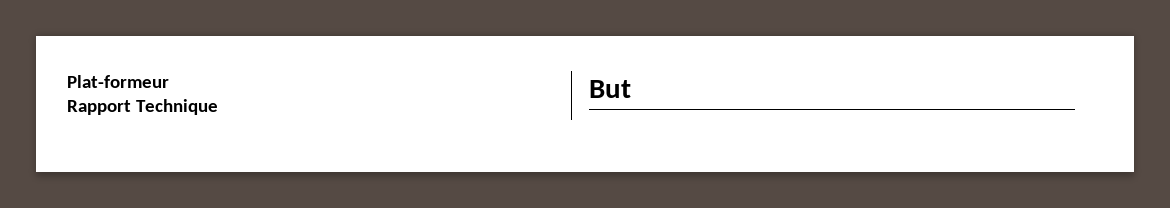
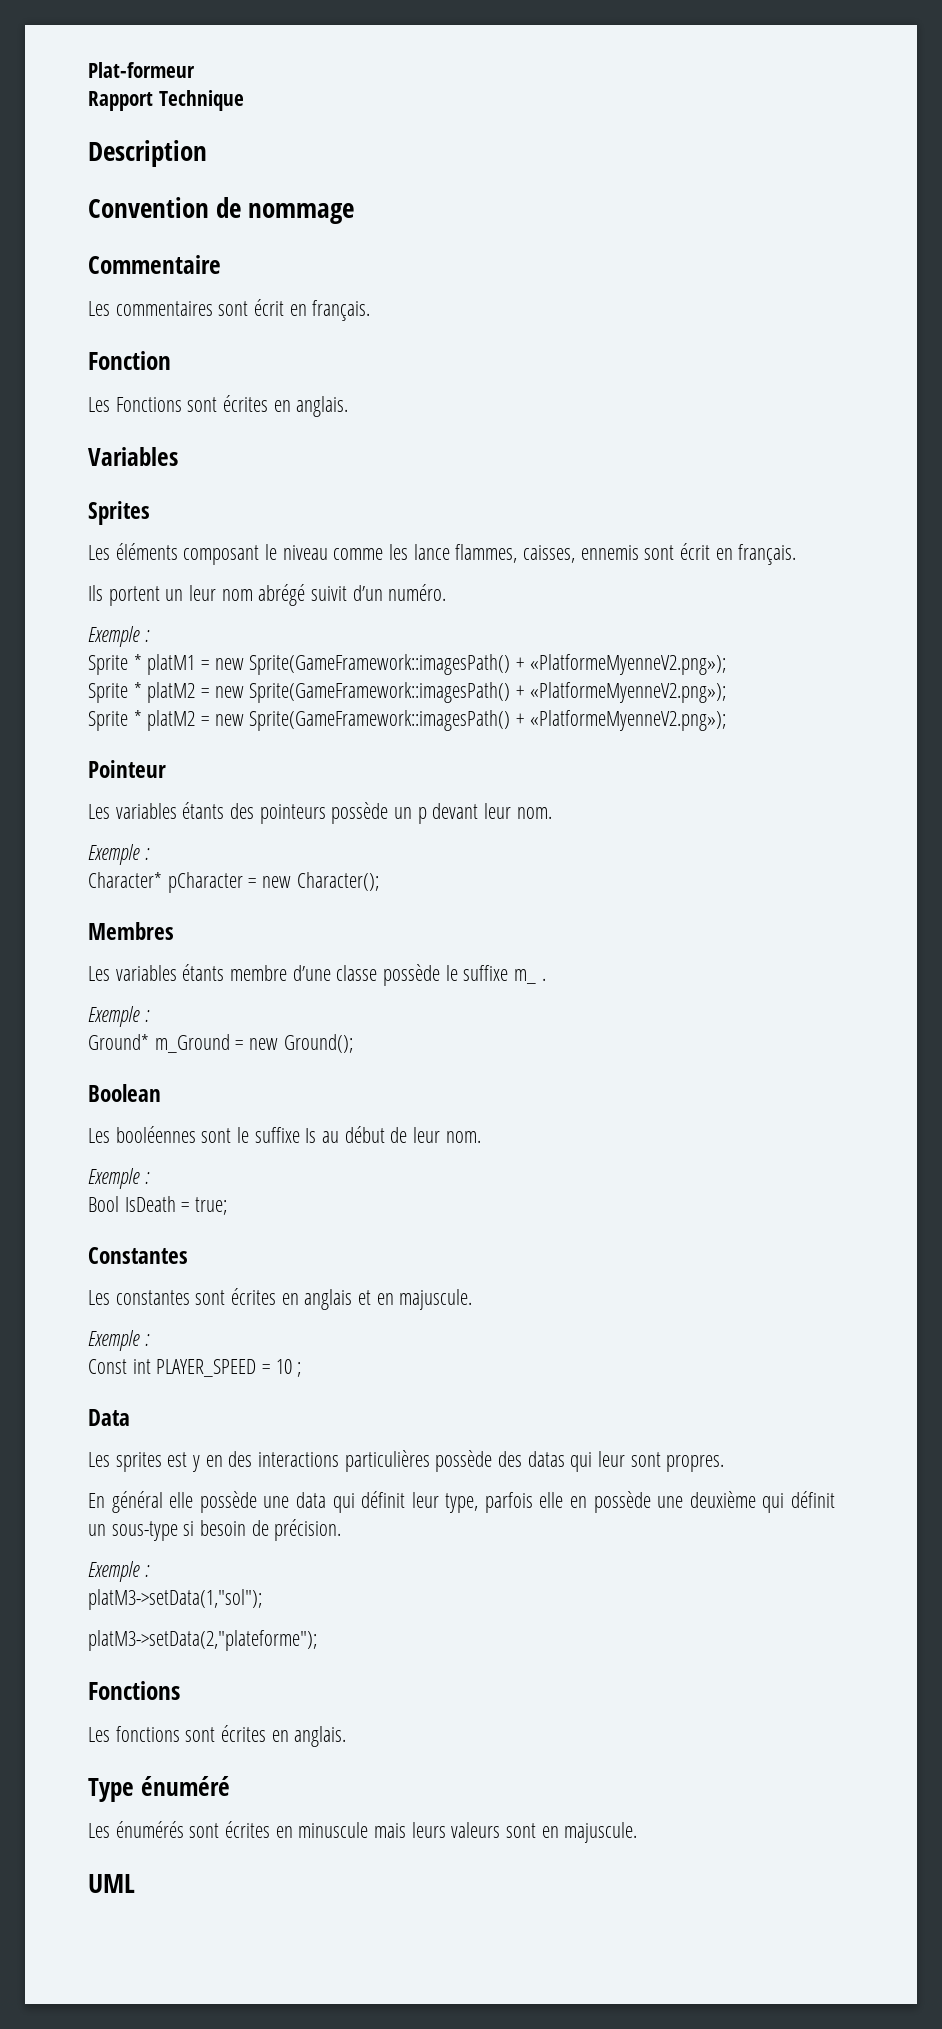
- But
+ Description
+ Convention de nommage
+ Commentaire
+ Les commentaires sont écrit en français.
+ Fonction
+ Les Fonctions sont écrites en anglais.
+ Variables
+ Sprites
+ Les éléments composant le niveau comme les lance flammes, caisses, ennemis sont écrit en français.
+ Ils portent un leur nom abrégé suivit d’un numéro.
+ Exemple :
+ Sprite * platM1 = new Sprite(GameFramework::imagesPath() + «PlatformeMyenneV2.png»);
+ Sprite * platM2 = new Sprite(GameFramework::imagesPath() + «PlatformeMyenneV2.png»);
+ Sprite * platM2 = new Sprite(GameFramework::imagesPath() + «PlatformeMyenneV2.png»);
+ Pointeur
+ Les variables étants des pointeurs possède un p devant leur nom.
+ Exemple :
+ Character* pCharacter = new Character();
+ Membres
+ Les variables étants membre d’une classe possède le suffixe m_ .
+ Exemple :
+ Ground* m_Ground = new Ground();
+ Boolean
+ Les booléennes sont le suffixe Is au début de leur nom.
+ Exemple :
+ Bool IsDeath = true;
+ Constantes
+ Les constantes sont écrites en anglais et en majuscule.
+ Exemple :
+ Const int PLAYER_SPEED = 10 ;
+ Data
+ Les sprites est y en des interactions particulières possède des datas qui leur sont propres.
+ En général elle possède une data qui définit leur type, parfois elle en possède une deuxième qui définit un sous-type si besoin de précision.
+ Exemple :
+ platM3->setData(1,"sol");
+ platM3->setData(2,"plateforme");
+ Fonctions
+ Les fonctions sont écrites en anglais.
+ Type énuméré
+ Les énumérés sont écrites en minuscule mais leurs valeurs sont en majuscule.
+ UML

